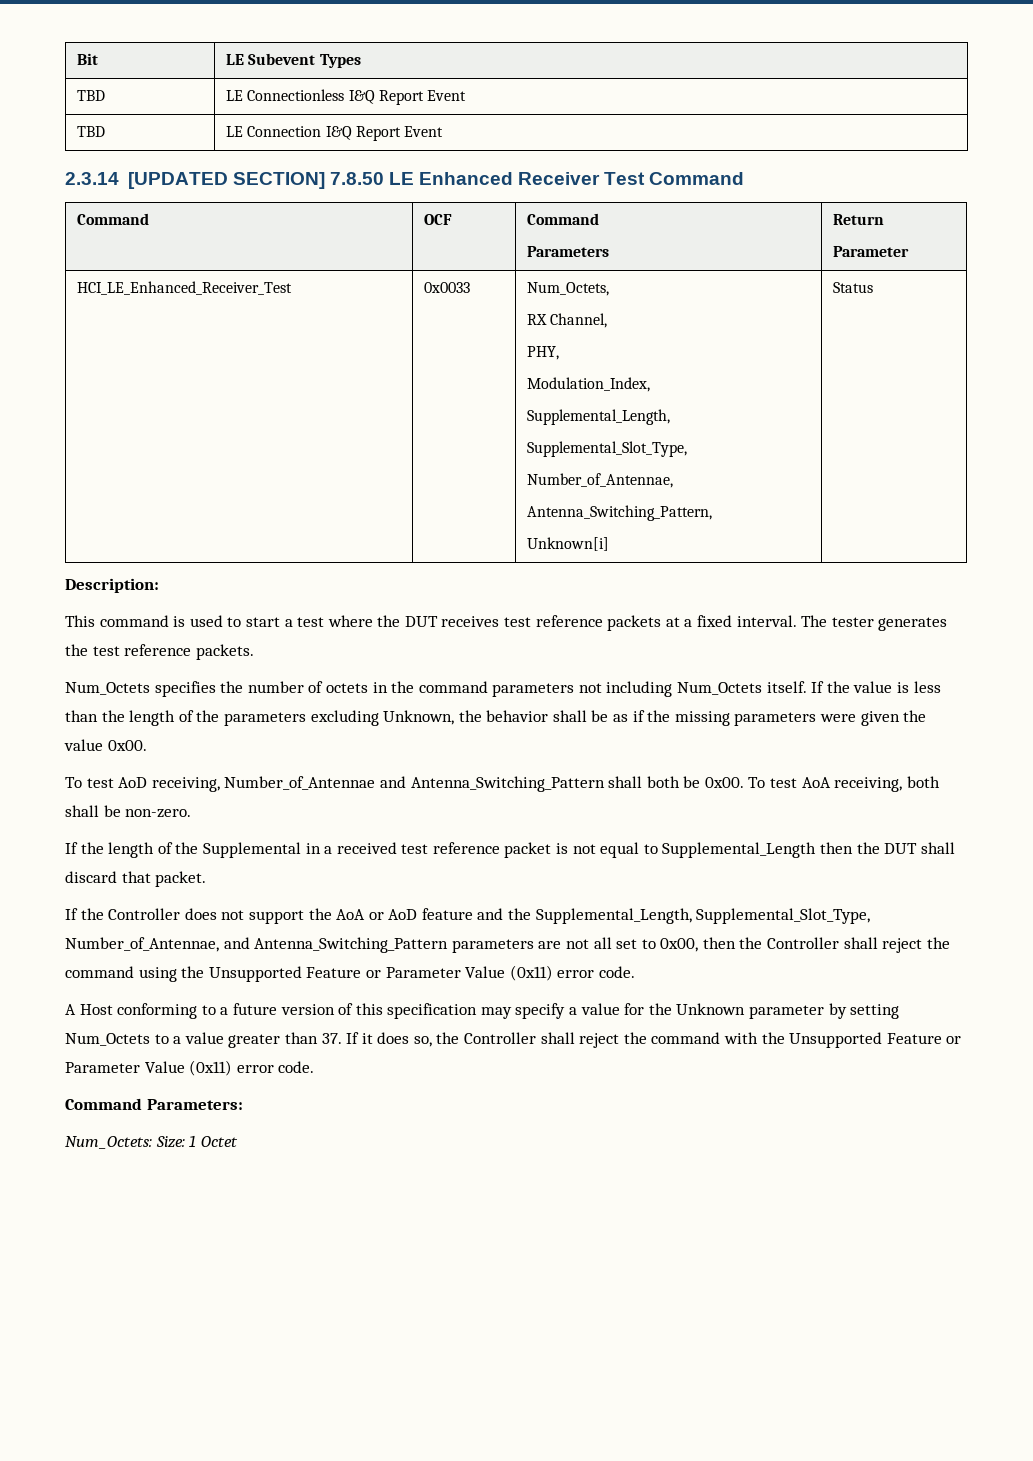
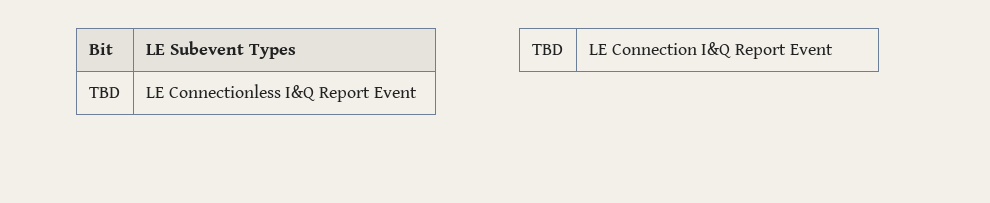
- 2.3.14 [UPDATED SECTION] 7.8.50 LE Enhanced Receiver Test Command
- Command | OCF | Command
- Parameters | Return
- Parameter
- HCI_LE_Enhanced_Receiver_Test | 0x0033 | Num_Octets,
- RX Channel,
- PHY,
- Modulation_Index,
- Supplemental_Length,
- Supplemental_Slot_Type,
- Number_of_Antennae,
- Antenna_Switching_Pattern,
- Unknown[i] | Status
- Description:
- This command is used to start a test where the DUT receives test reference packets at a fixed interval. The tester generates the test reference packets.
- Num_Octets specifies the number of octets in the command parameters not including Num_Octets itself. If the value is less than the length of the parameters excluding Unknown, the behavior shall be as if the missing parameters were given the value 0x00.
- To test AoD receiving, Number_of_Antennae and Antenna_Switching_Pattern shall both be 0x00. To test AoA receiving, both shall be non-zero.
- If the length of the Supplemental in a received test reference packet is not equal to Supplemental_Length then the DUT shall discard that packet.
- If the Controller does not support the AoA or AoD feature and the Supplemental_Length, Supplemental_Slot_Type, Number_of_Antennae, and Antenna_Switching_Pattern parameters are not all set to 0x00, then the Controller shall reject the command using the Unsupported Feature or Parameter Value (0x11) error code.
- A Host conforming to a future version of this specification may specify a value for the Unknown parameter by setting Num_Octets to a value greater than 37. If it does so, the Controller shall reject the command with the Unsupported Feature or Parameter Value (0x11) error code.
- Command Parameters:
- Num_Octets: Size: 1 Octet

